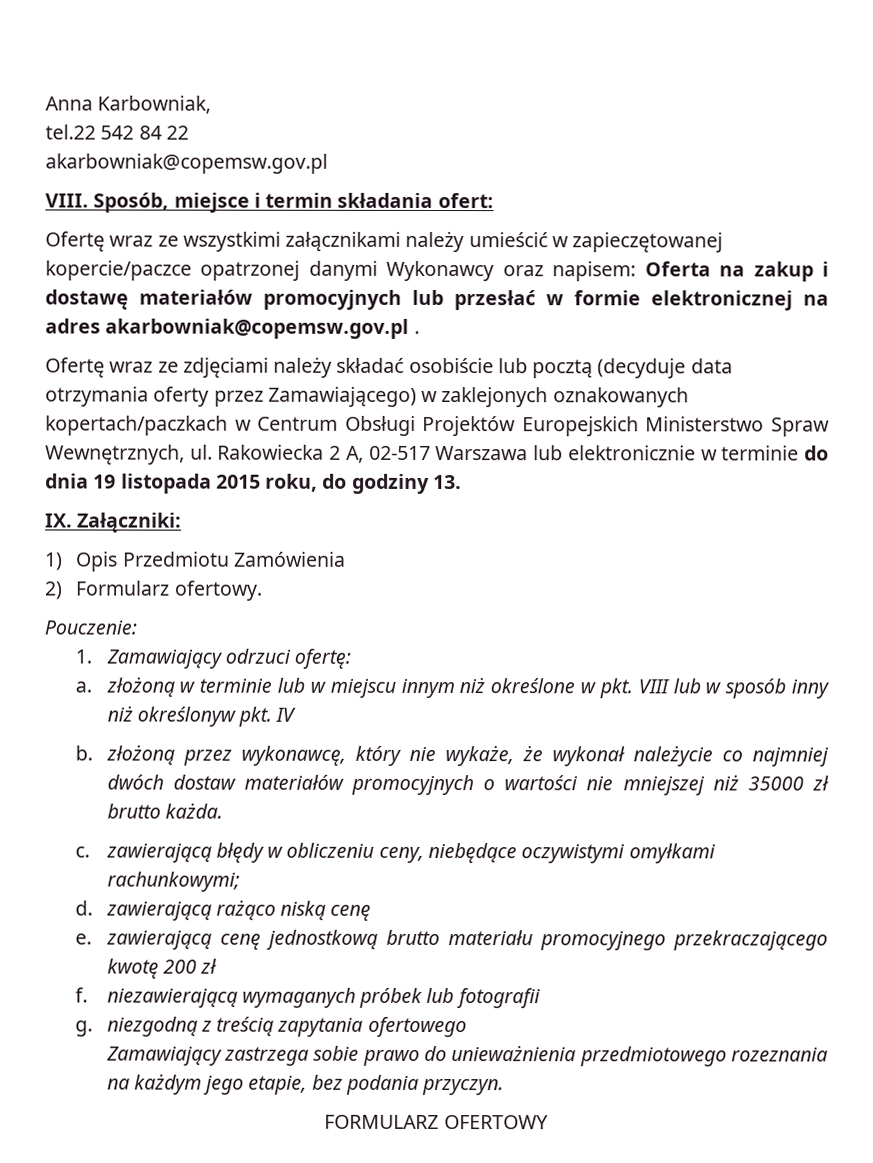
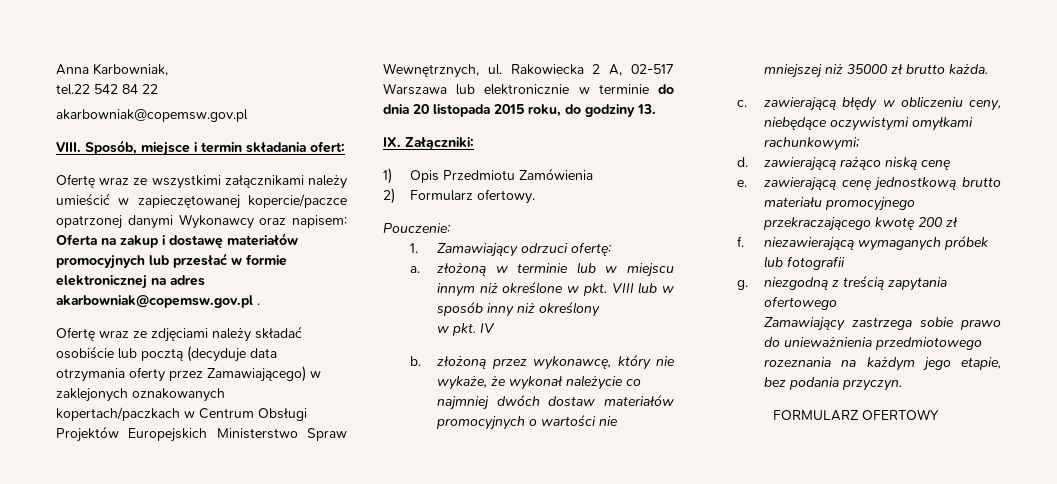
- Rakowiecka 2 A, 02-517 Warszawa lub elektronicznie w terminie do dnia 19 listopada 2015 roku, do godziny 13.
+ Rakowiecka 2 A, 02-517 Warszawa lub elektronicznie w terminie do dnia 20 listopada 2015 roku, do godziny 13.
- a. złożoną w terminie lub w miejscu innym niż określone w pkt. VIII lub w sposób inny niż określonyw pkt. IV
+ a. złożoną w terminie lub w miejscu innym niż określone w pkt. VIII lub w sposób inny niż określony
+ w pkt. IV

